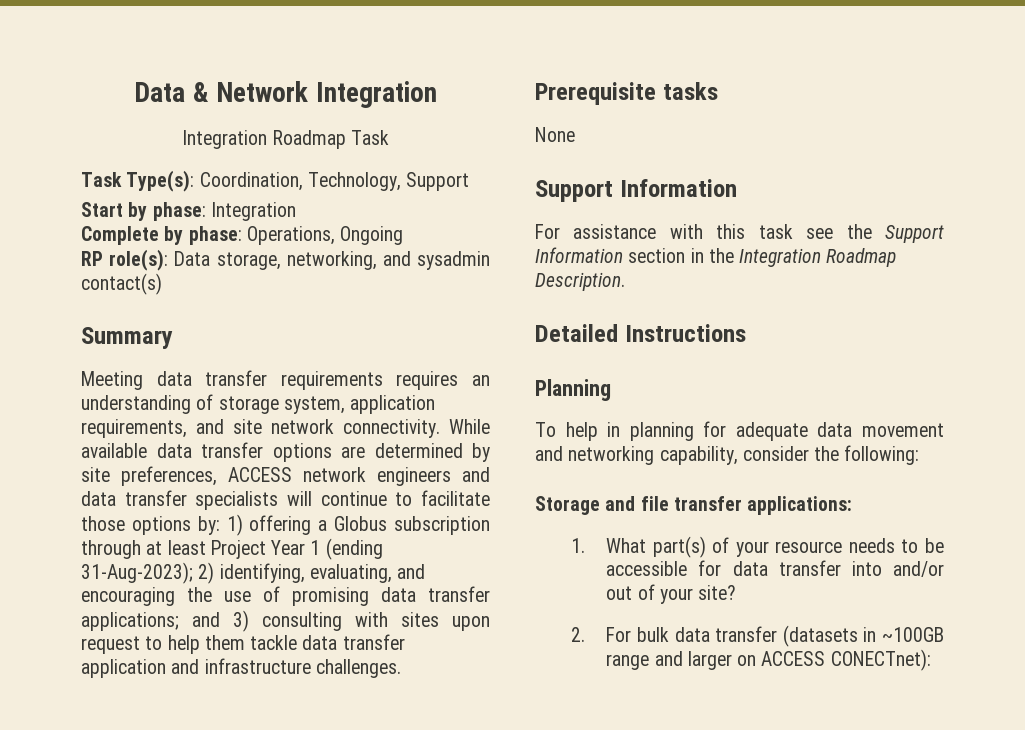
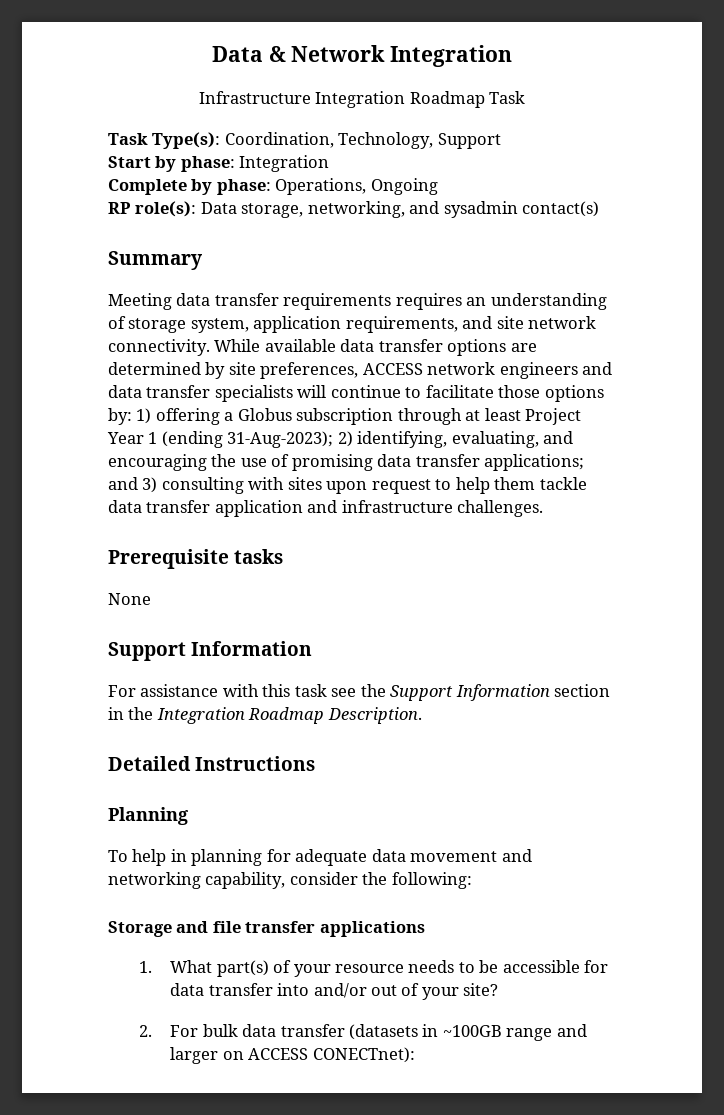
- Integration Roadmap Task
+ Infrastructure Integration Roadmap Task
- Storage and file transfer applications:
+ Storage and file transfer applications

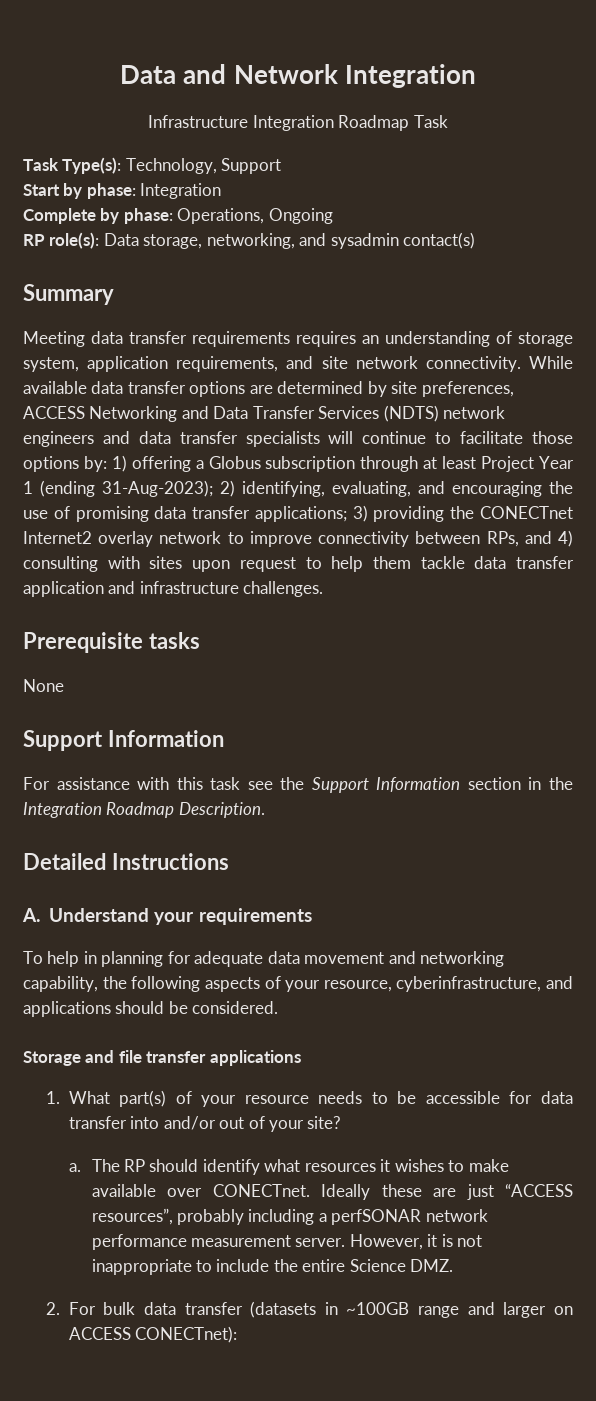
- Data & Network Integration
+ Data and Network Integration
- Task Type(s): Coordination, Technology, Support
+ Task Type(s): Technology, Support
- While available data transfer options are determined by site preferences, ACCESS network engineers and data transfer specialists will continue to facilitate those options by:
+ While available data transfer options are determined by site preferences, ACCESS Networking and Data Transfer Services (NDTS) network engineers and data transfer specialists will continue to facilitate those options by:
- and 3) consulting with sites upon request to help them tackle data transfer application and infrastructure challenges.
+ 3) providing the CONECTnet Internet2 overlay network to improve connectivity between RPs, and 4) consulting with sites upon request to help them tackle data transfer application and infrastructure challenges.
- Planning
+ A. Understand your requirements
- To help in planning for adequate data movement and networking capability, consider the following:
+ To help in planning for adequate data movement and networking capability, the following aspects of your resource, cyberinfrastructure, and applications should be considered.
+ a. The RP should identify what resources it wishes to make available over CONECTnet. Ideally these are just “ACCESS resources”, probably including a perfSONAR network performance measurement server. However, it is not inappropriate to include the entire Science DMZ.

